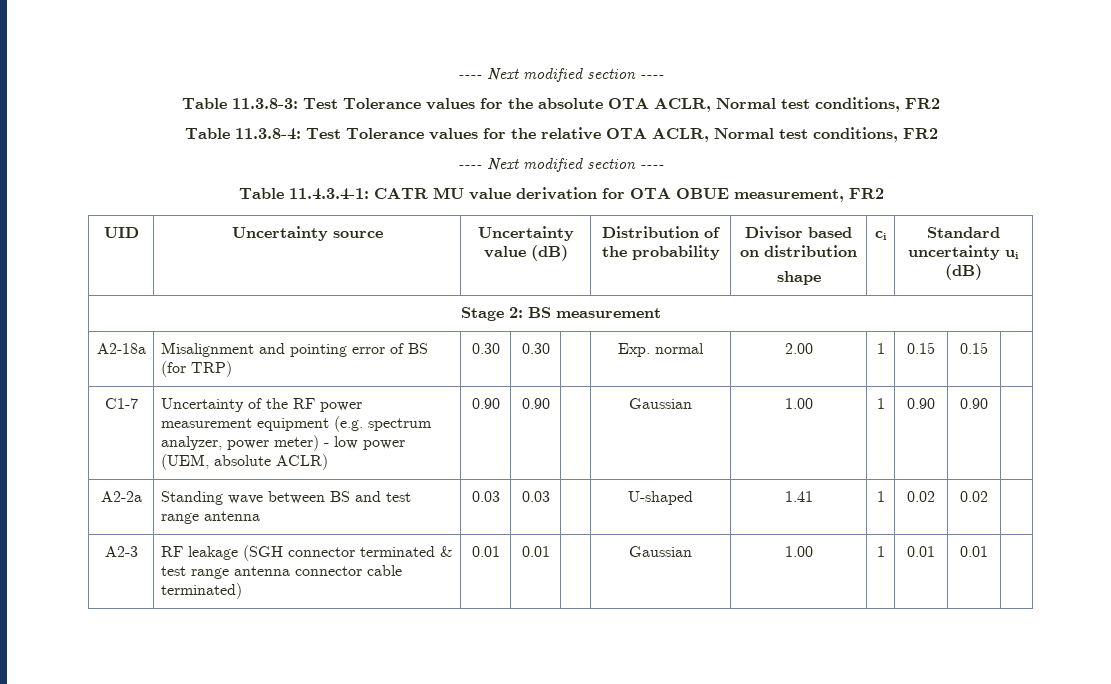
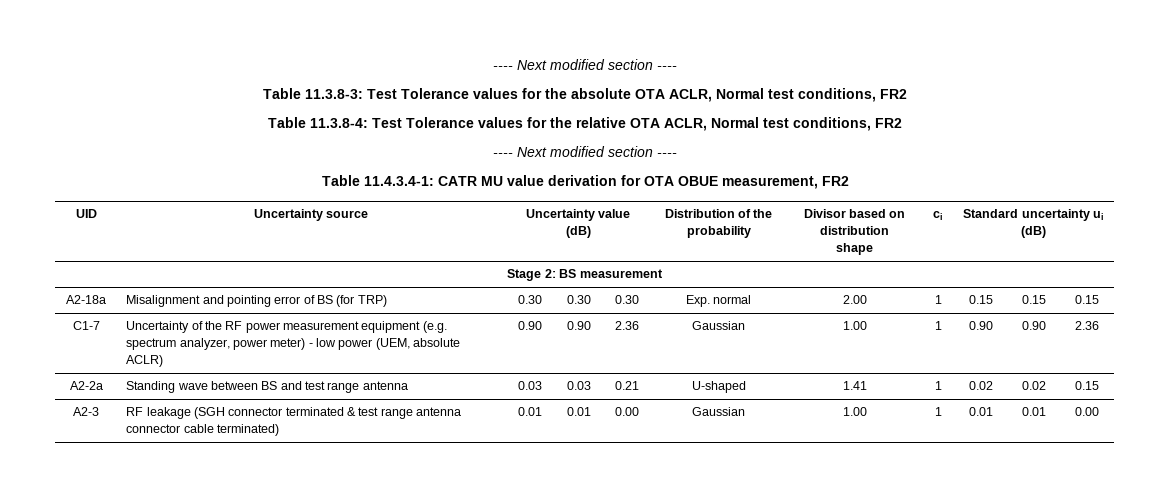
- A2-18a | Misalignment and pointing error of BS (for TRP) | 0.30 | 0.30 | | Exp. normal | 2.00 | 1 | 0.15 | 0.15 |
+ A2-18a | Misalignment and pointing error of BS (for TRP) | 0.30 | 0.30 | 0.30 | Exp. normal | 2.00 | 1 | 0.15 | 0.15 | 0.15
- C1-7 | Uncertainty of the RF power measurement equipment (e.g. spectrum analyzer, power meter) - low power (UEM, absolute ACLR) | 0.90 | 0.90 | | Gaussian | 1.00 | 1 | 0.90 | 0.90 |
+ C1-7 | Uncertainty of the RF power measurement equipment (e.g. spectrum analyzer, power meter) - low power (UEM, absolute ACLR) | 0.90 | 0.90 | 2.36 | Gaussian | 1.00 | 1 | 0.90 | 0.90 | 2.36
- A2-2a | Standing wave between BS and test range antenna | 0.03 | 0.03 | | U-shaped | 1.41 | 1 | 0.02 | 0.02 |
+ A2-2a | Standing wave between BS and test range antenna | 0.03 | 0.03 | 0.21 | U-shaped | 1.41 | 1 | 0.02 | 0.02 | 0.15
- A2-3 | RF leakage (SGH connector terminated & test range antenna connector cable terminated) | 0.01 | 0.01 | | Gaussian | 1.00 | 1 | 0.01 | 0.01 |
+ A2-3 | RF leakage (SGH connector terminated & test range antenna connector cable terminated) | 0.01 | 0.01 | 0.00 | Gaussian | 1.00 | 1 | 0.01 | 0.01 | 0.00

